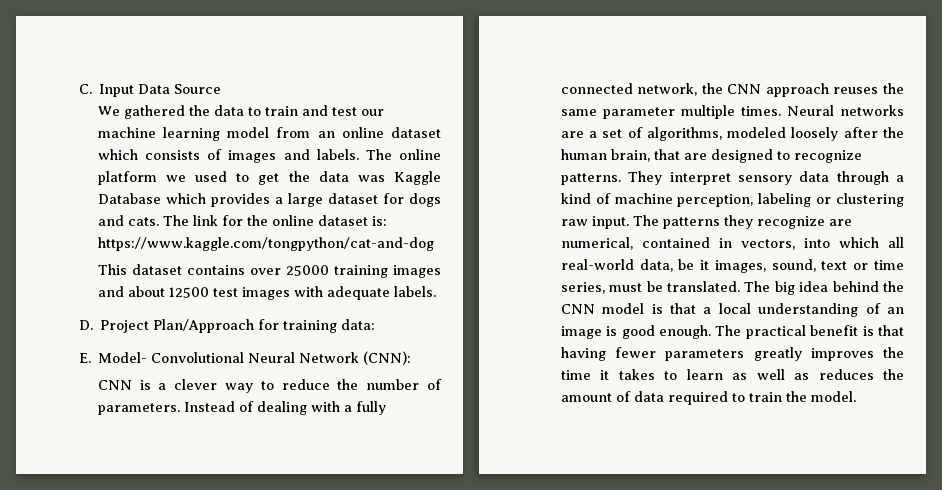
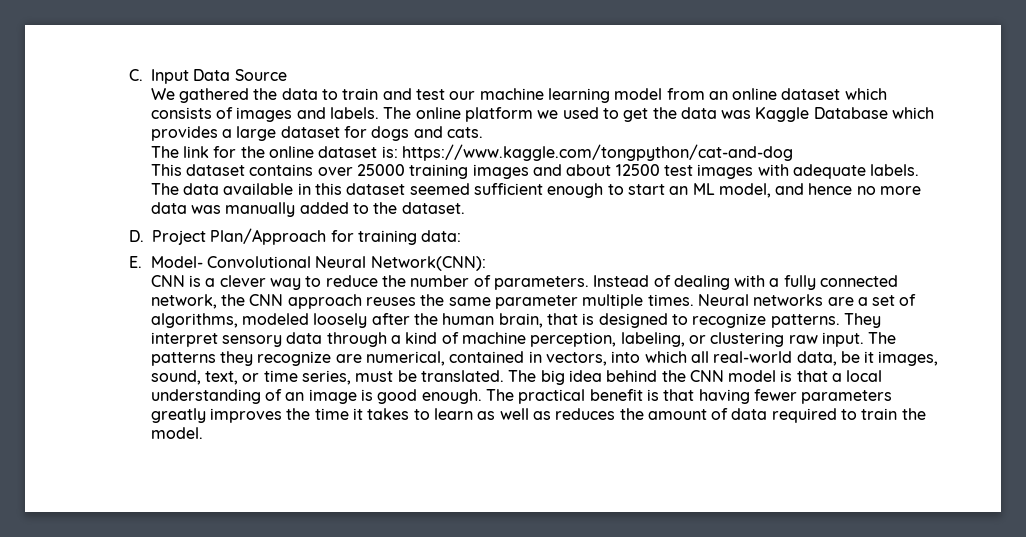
- The online platform we used to get the data was Kaggle Database which provides a large dataset for dogs and cats. The link for the online dataset is: https://www.kaggle.com/tongpython/cat-and-dog
+ The online platform we used to get the data was Kaggle Database which provides a large dataset for dogs and cats.
+ The link for the online dataset is: https://www.kaggle.com/tongpython/cat-and-dog
+ The data available in this dataset seemed sufficient enough to start an ML model, and hence no more data was manually added to the dataset.
- E. Model- Convolutional Neural Network (CNN):
+ E. Model- Convolutional Neural Network(CNN):
- Neural networks are a set of algorithms, modeled loosely after the human brain, that are designed to recognize patterns.
+ Neural networks are a set of algorithms, modeled loosely after the human brain, that is designed to recognize patterns.
- They interpret sensory data through a kind of machine perception, labeling or clustering raw input.
+ They interpret sensory data through a kind of machine perception, labeling, or clustering raw input.
- The patterns they recognize are numerical, contained in vectors, into which all real-world data, be it images, sound, text or time series, must be translated.
+ The patterns they recognize are numerical, contained in vectors, into which all real-world data, be it images, sound, text, or time series, must be translated.

